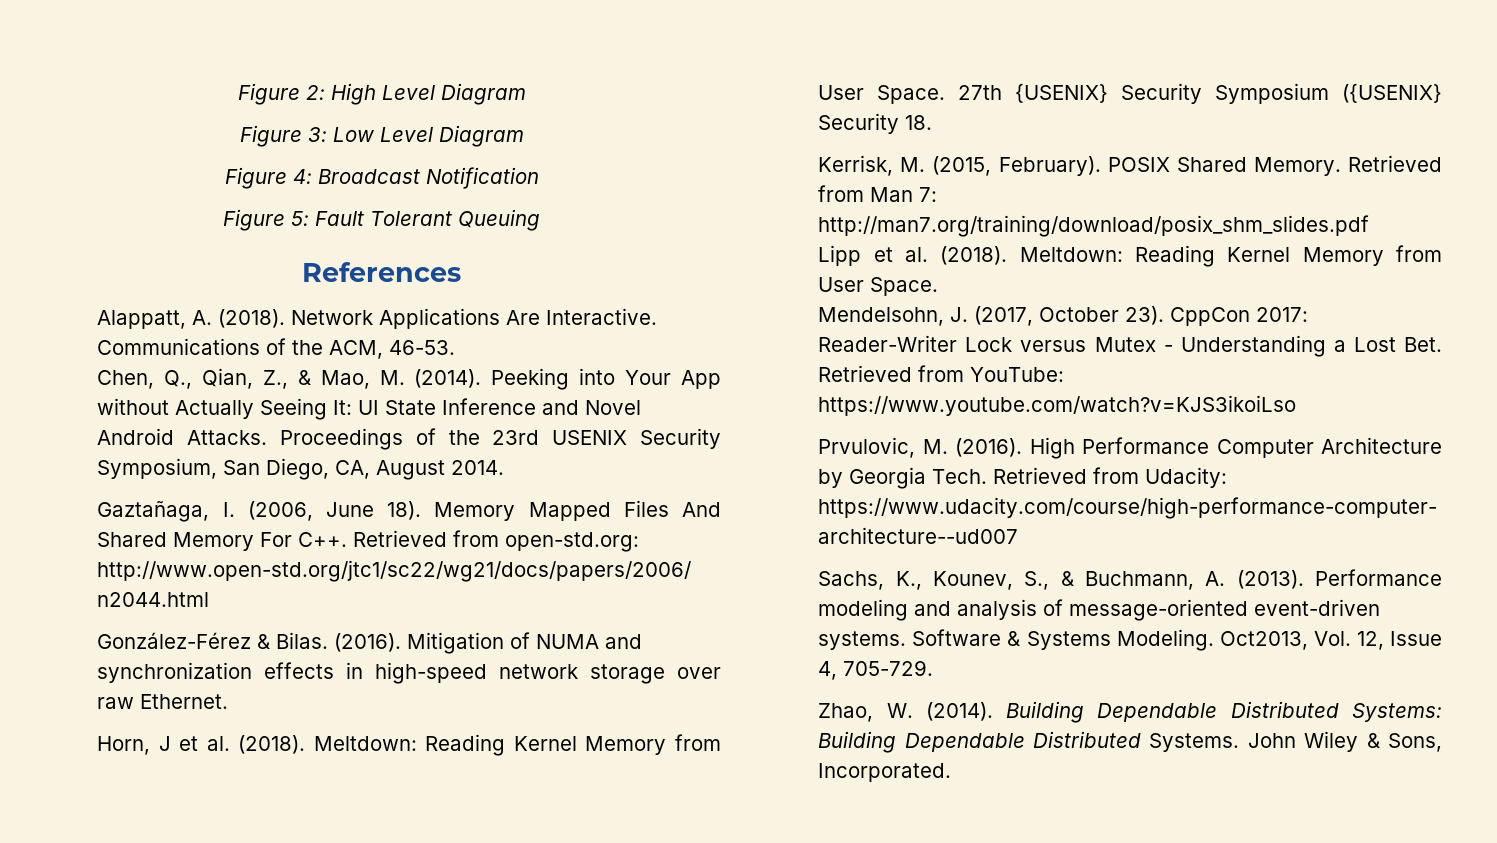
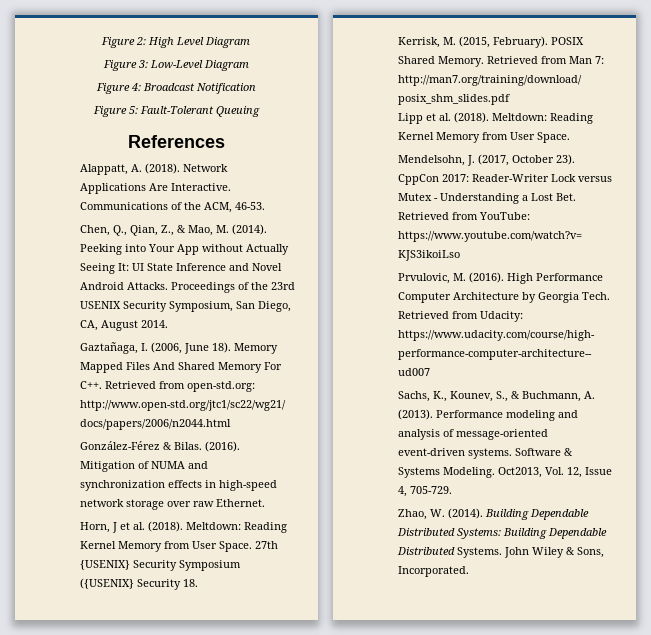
- Figure 3: Low Level Diagram
+ Figure 3: Low-Level Diagram
- Figure 5: Fault Tolerant Queuing
+ Figure 5: Fault-Tolerant Queuing

